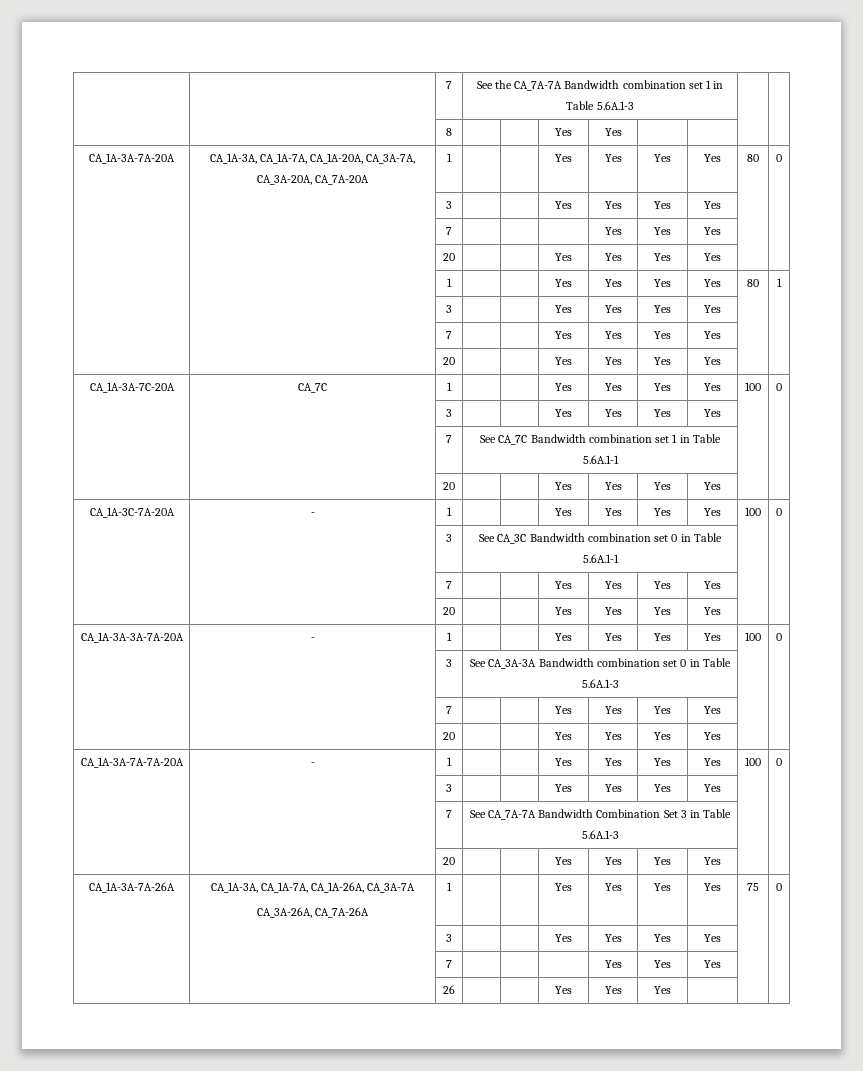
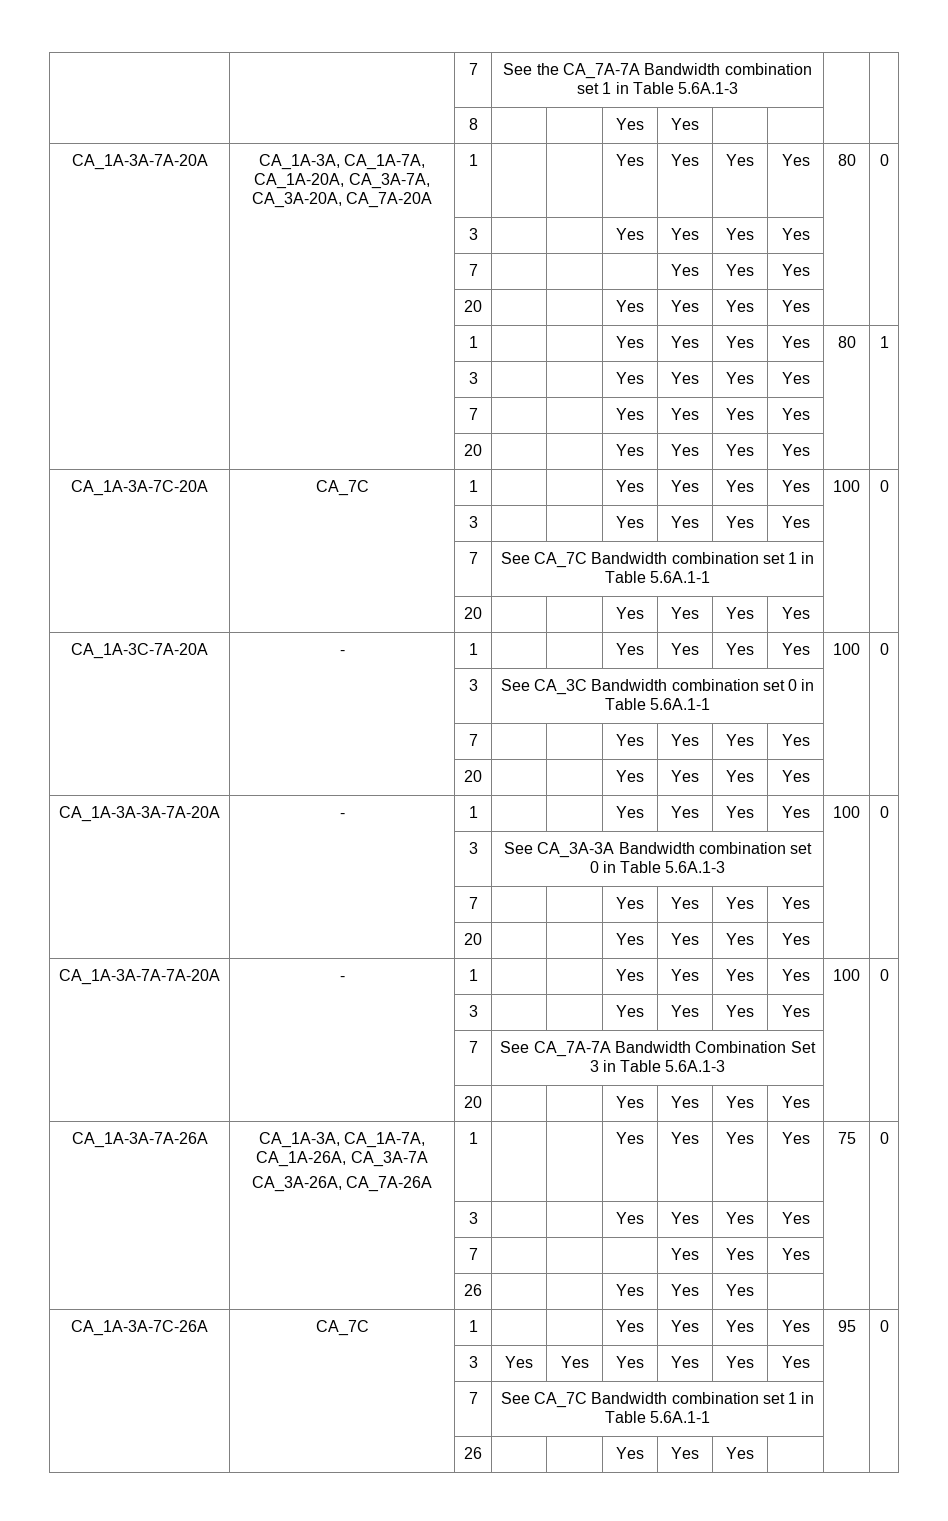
+ CA_1A-3A-7C-26A | CA_7C | 1 | | | Yes | Yes | Yes | Yes | 95 | 0
+ | | 3 | Yes | Yes | Yes | Yes | Yes | Yes | |
+ | | 7 | See CA_7C Bandwidth combination set 1 in Table 5.6A.1-1 | |
+ | | 26 | | | Yes | Yes | Yes | | |

